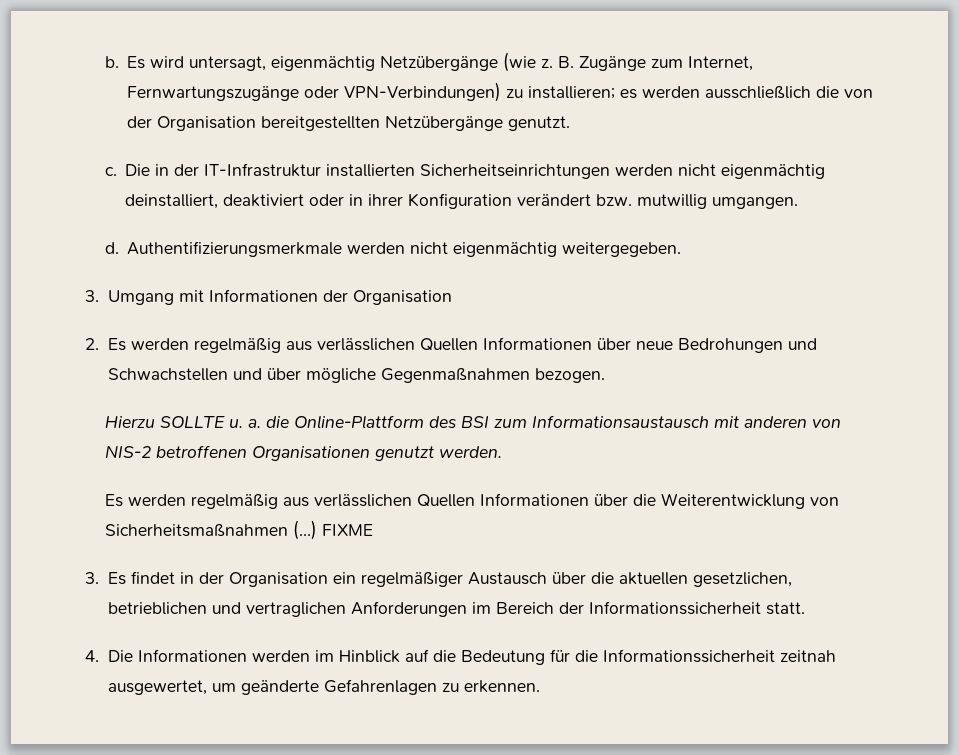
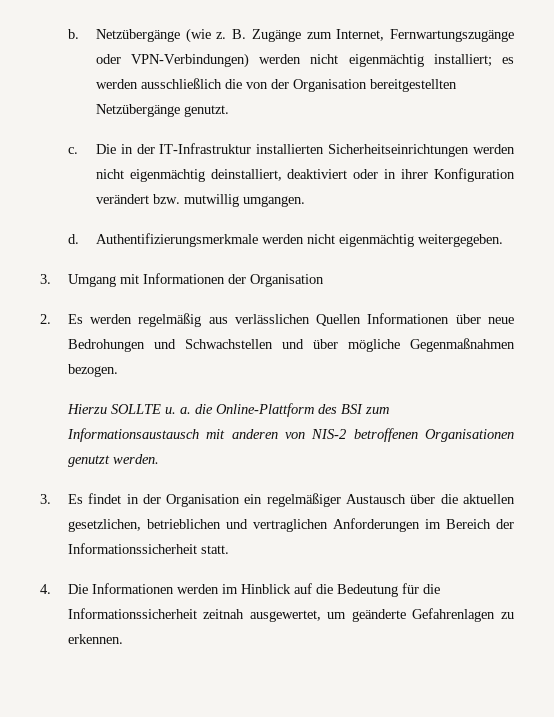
- Es wird untersagt, eigenmächtig Netzübergänge (wie z.
+ Netzübergänge (wie z.
- B. Zugänge zum Internet, Fernwartungszugänge oder VPN-Verbindungen) zu installieren; es werden ausschließlich die von der Organisation bereitgestellten Netzübergänge genutzt.
+ B. Zugänge zum Internet, Fernwartungszugänge oder VPN-Verbindungen) werden nicht eigenmächtig installiert; es werden ausschließlich die von der Organisation bereitgestellten Netzübergänge genutzt.
- Es werden regelmäßig aus verlässlichen Quellen Informationen über die Weiterentwicklung von Sicherheitsmaßnahmen (…) FIXME

